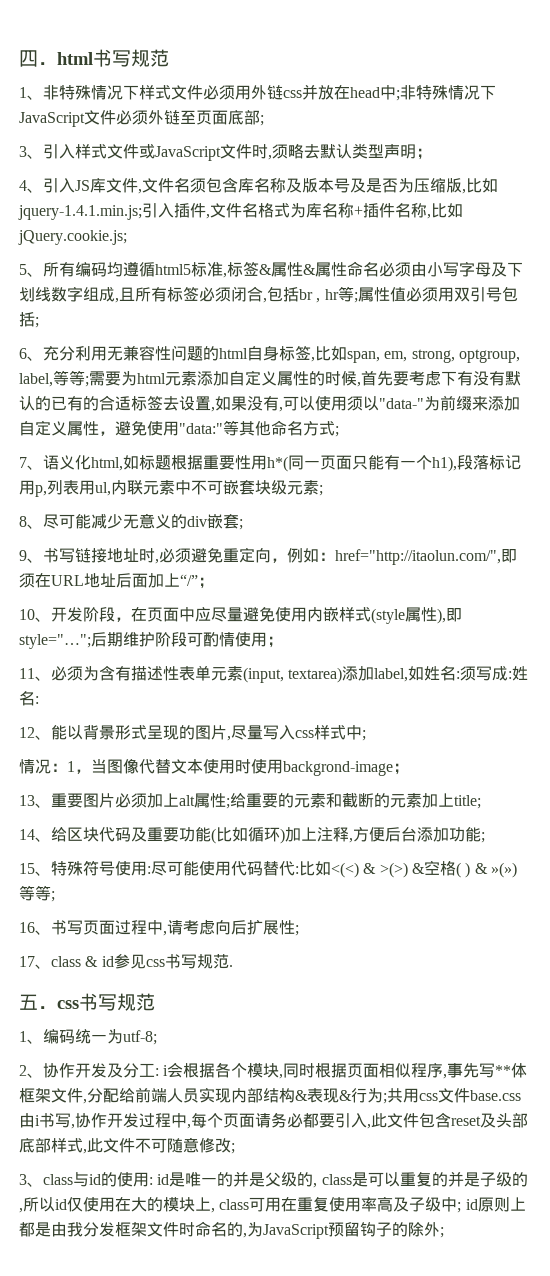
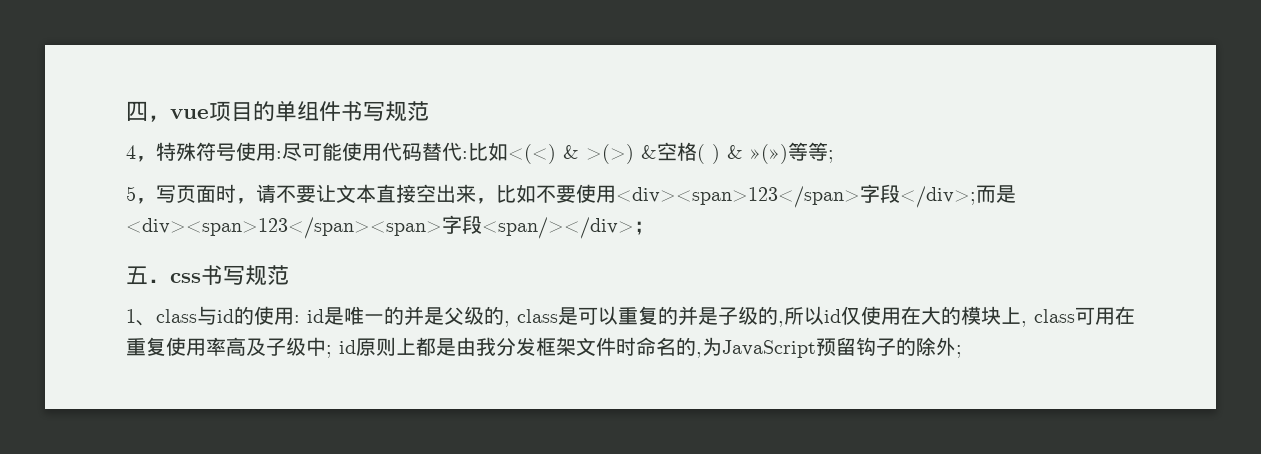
- 四．html书写规范
- 1、非特殊情况下样式文件必须用外链css并放在head中;非特殊情况下JavaScript文件必须外链至页面底部;
- 3、引入样式文件或JavaScript文件时,须略去默认类型声明；
- 4、引入JS库文件,文件名须包含库名称及版本号及是否为压缩版,比如jquery-1.4.1.min.js;引入插件,文件名格式为库名称+插件名称,比如jQuery.cookie.js;
- 5、所有编码均遵循html5标准,标签&属性&属性命名必须由小写字母及下划线数字组成,且所有标签必须闭合,包括br , hr等;属性值必须用双引号包括;
- 6、充分利用无兼容性问题的html自身标签,比如span, em, strong, optgroup, label,等等;需要为html元素添加自定义属性的时候,首先要考虑下有没有默认的已有的合适标签去设置,如果没有,可以使用须以"data-"为前缀来添加自定义属性，避免使用"data:"等其他命名方式;
- 7、语义化html,如标题根据重要性用h*(同一页面只能有一个h1),段落标记用p,列表用ul,内联元素中不可嵌套块级元素;
- 8、尽可能减少无意义的div嵌套;
- 9、书写链接地址时,必须避免重定向，例如：href="http://itaolun.com/",即须在URL地址后面加上“/”；
- 10、开发阶段，在页面中应尽量避免使用内嵌样式(style属性),即style="…";后期维护阶段可酌情使用；
- 11、必须为含有描述性表单元素(input, textarea)添加label,如姓名:须写成:姓名:
- 12、能以背景形式呈现的图片,尽量写入css样式中;
- 情况：1，当图像代替文本使用时使用backgrond-image；
- 13、重要图片必须加上alt属性;给重要的元素和截断的元素加上title;
- 14、给区块代码及重要功能(比如循环)加上注释,方便后台添加功能;
- 15、特殊符号使用:尽可能使用代码替代:比如<(<) & >(>) &空格( ) & »(»)等等;
+ 四，vue项目的单组件书写规范
+ 4，特殊符号使用:尽可能使用代码替代:比如<(<) & >(>) &空格( ) & »(»)等等;
- 16、书写页面过程中,请考虑向后扩展性;
- 17、class & id参见css书写规范.
+ 5，写页面时，请不要让文本直接空出来，比如不要使用<div><span>123</span>字段</div>;而是<div><span>123</span><span>字段<span/></div>；
- 1、编码统一为utf-8;
- 2、协作开发及分工: i会根据各个模块,同时根据页面相似程序,事先写**体框架文件,分配给前端人员实现内部结构&表现&行为;共用css文件base.css由i书写,协作开发过程中,每个页面请务必都要引入,此文件包含reset及头部底部样式,此文件不可随意修改;
- 3、class与id的使用: id是唯一的并是父级的, class是可以重复的并是子级的,所以id仅使用在大的模块上, class可用在重复使用率高及子级中; id原则上都是由我分发框架文件时命名的,为JavaScript预留钩子的除外;
+ 1、class与id的使用: id是唯一的并是父级的, class是可以重复的并是子级的,所以id仅使用在大的模块上, class可用在重复使用率高及子级中; id原则上都是由我分发框架文件时命名的,为JavaScript预留钩子的除外;

